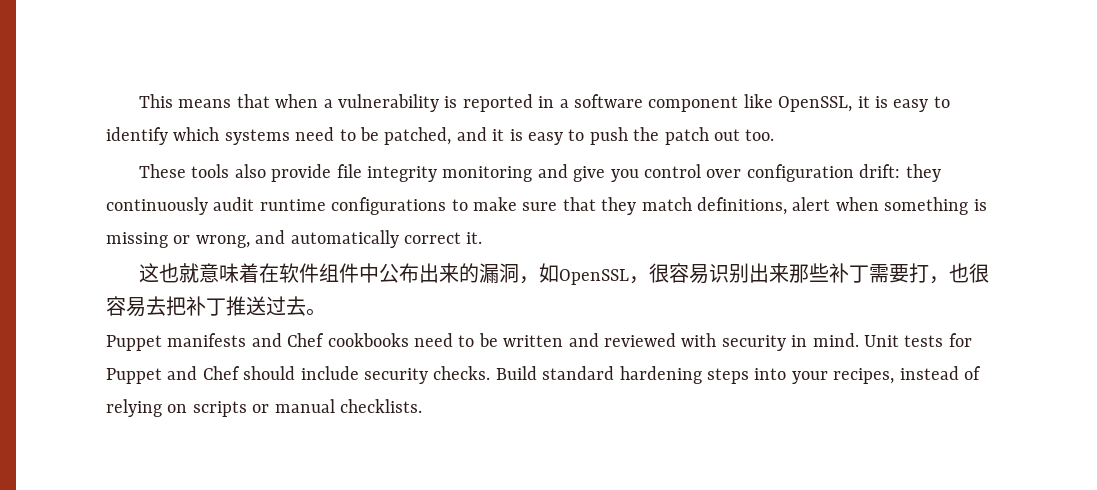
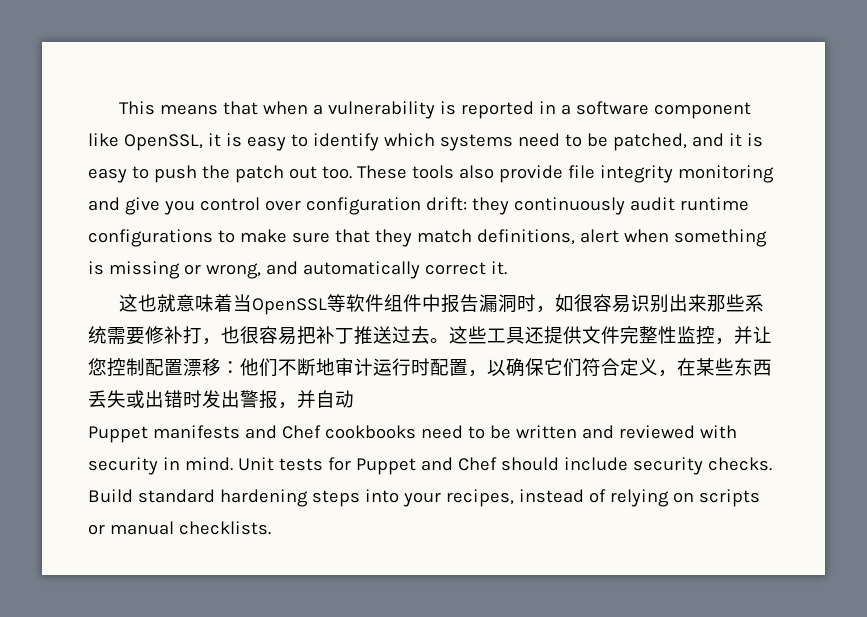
- This means that when a vulnerability is reported in a software component like OpenSSL, it is easy to identify which systems need to be patched, and it is easy to push the patch out too.
- These tools also provide file integrity monitoring and give you control over configuration drift:
+ This means that when a vulnerability is reported in a software component like OpenSSL, it is easy to identify which systems need to be patched, and it is easy to push the patch out too. These tools also provide file integrity monitoring and give you control over configuration drift:
- 这也就意味着在软件组件中公布出来的漏洞，如OpenSSL，很容易识别出来那些补丁需要打，也很容易去把补丁推送过去。
+ 这也就意味着当OpenSSL等软件组件中报告漏洞时，如很容易识别出来那些系统需要修补打，也很容易把补丁推送过去。这些工具还提供文件完整性监控，并让您控制配置漂移：他们不断地审计运行时配置，以确保它们符合定义，在某些东西丢失或出错时发出警报，并自动

